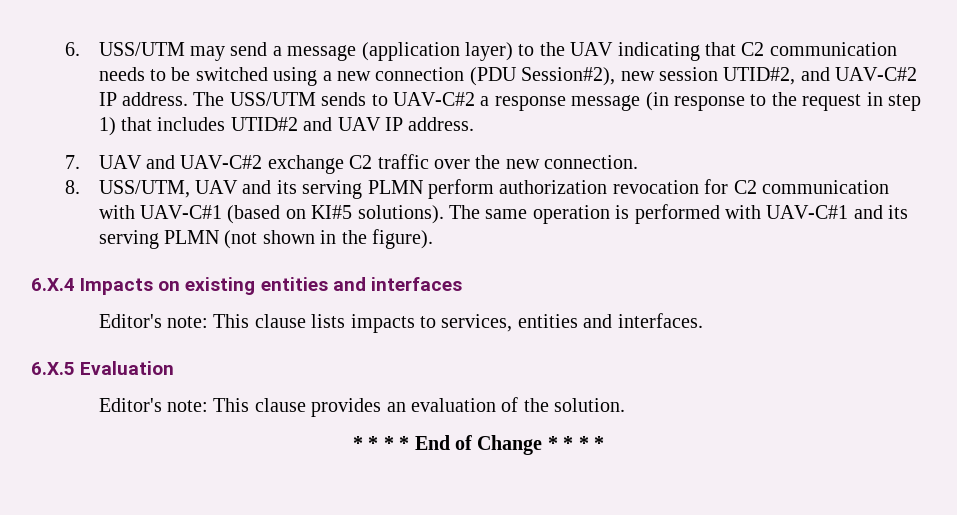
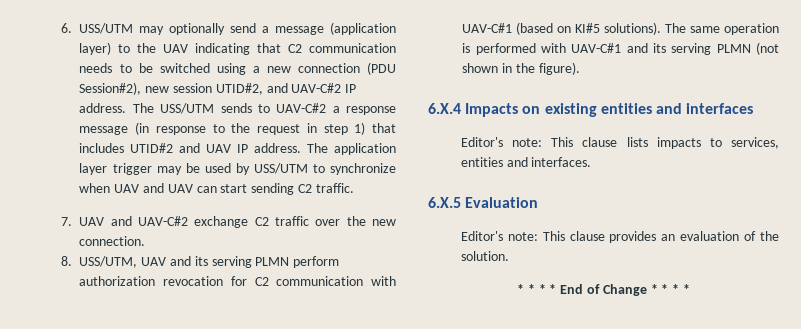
- 6. USS/UTM may send a message (application layer) to the UAV indicating that C2 communication needs to be switched using a new connection (PDU Session#2), new session UTID#2, and UAV-C#2 IP address.
+ 6. USS/UTM may optionally send a message (application layer) to the UAV indicating that C2 communication needs to be switched using a new connection (PDU Session#2), new session UTID#2, and UAV-C#2 IP address.
+ The application layer trigger may be used by USS/UTM to synchronize when UAV and UAV can start sending C2 traffic.

